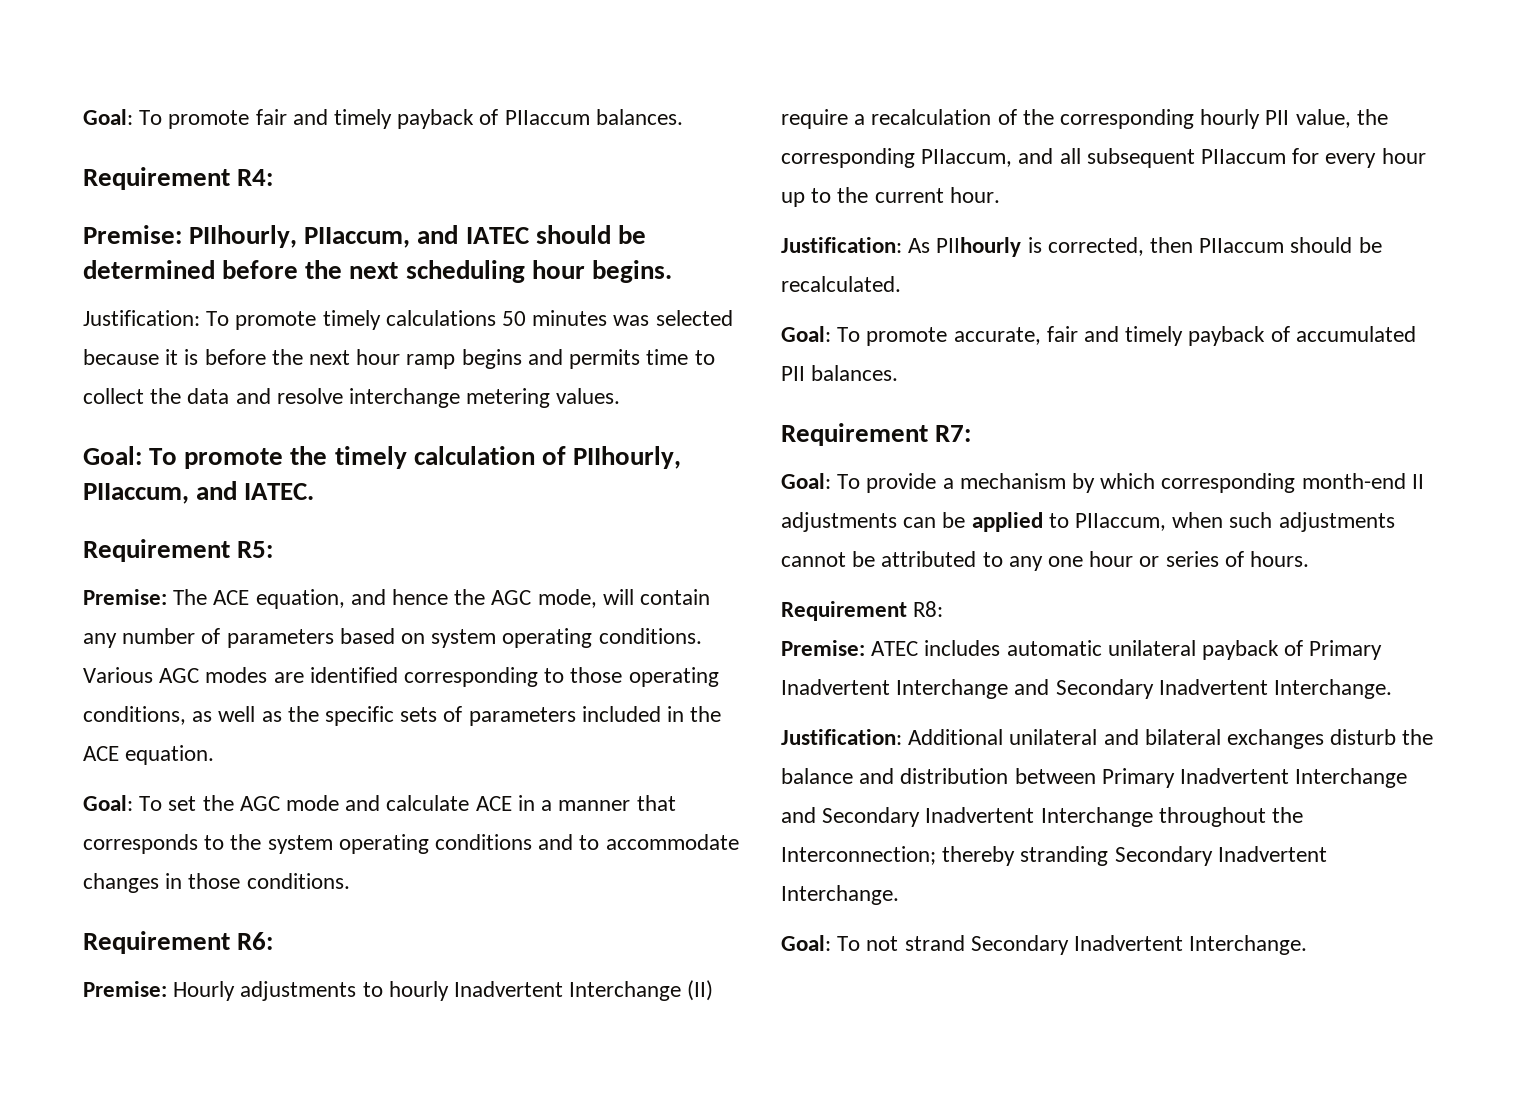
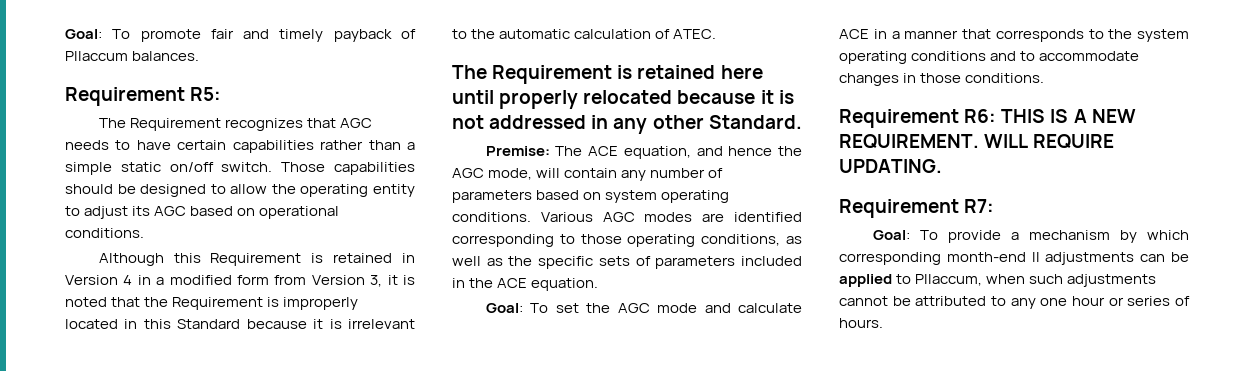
- Requirement R4:
- Premise: PIIhourly, PIIaccum, and IATEC should be determined before the next scheduling hour begins.
- Justification: To promote timely calculations 50 minutes was selected because it is before the next hour ramp begins and permits time to collect the data and resolve interchange metering values.
- Goal: To promote the timely calculation of PIIhourly, PIIaccum, and IATEC.
  Requirement R5:
+ The Requirement recognizes that AGC needs to have certain capabilities rather than a simple static on/off switch. Those capabilities should be designed to allow the operating entity to adjust its AGC based on operational conditions.
+ Although this Requirement is retained in Version 4 in a modified form from Version 3, it is noted that the Requirement is improperly located in this Standard because it is irrelevant to the automatic calculation of ATEC.
+ The Requirement is retained here until properly relocated because it is not addressed in any other Standard.
- Requirement R6:
- Premise: Hourly adjustments to hourly Inadvertent Interchange (II) require a recalculation of the corresponding hourly PII value, the corresponding PIIaccum, and all subsequent PIIaccum for every hour up to the current hour.
- Justification: As PIIhourly is corrected, then PIIaccum should be recalculated.
- Goal: To promote accurate, fair and timely payback of accumulated PII balances.
+ Requirement R6: THIS IS A NEW REQUIREMENT. WILL REQUIRE UPDATING.
- Requirement R8:
- Premise: ATEC includes automatic unilateral payback of Primary Inadvertent Interchange and Secondary Inadvertent Interchange.
- Justification: Additional unilateral and bilateral exchanges disturb the balance and distribution between Primary Inadvertent Interchange and Secondary Inadvertent Interchange throughout the Interconnection; thereby stranding Secondary Inadvertent Interchange.
- Goal: To not strand Secondary Inadvertent Interchange.

